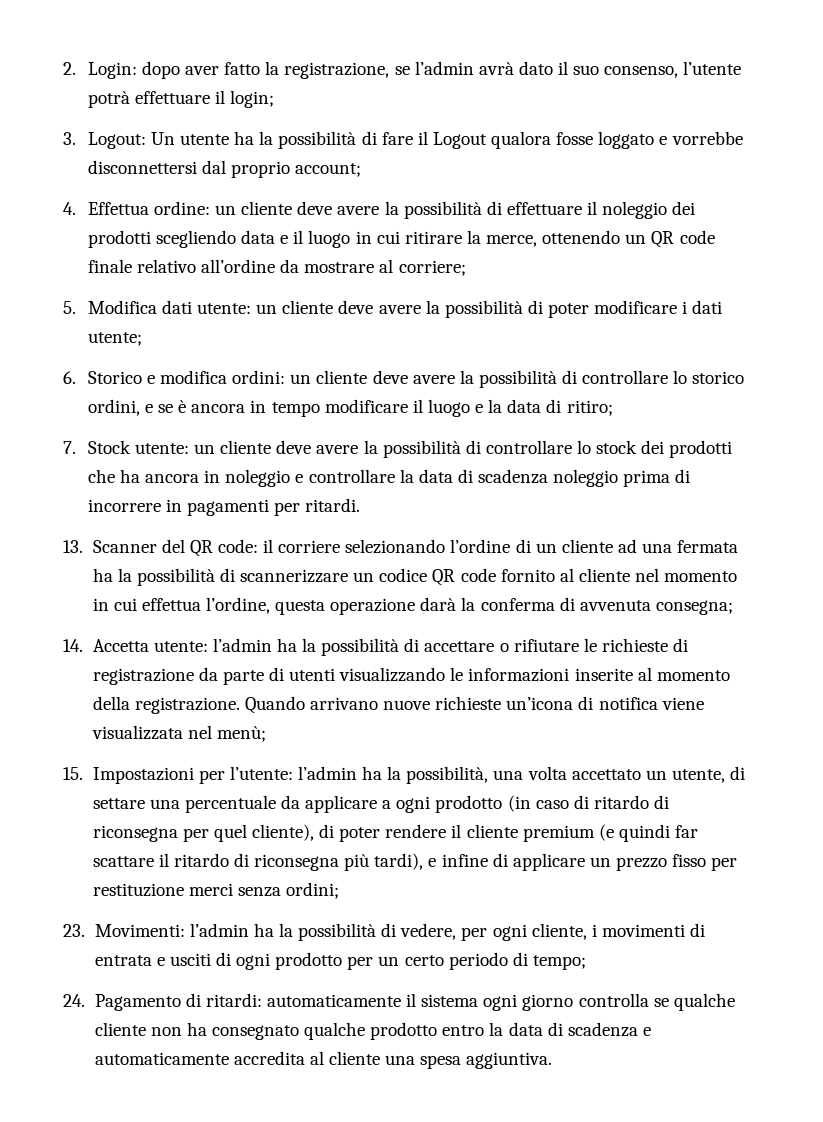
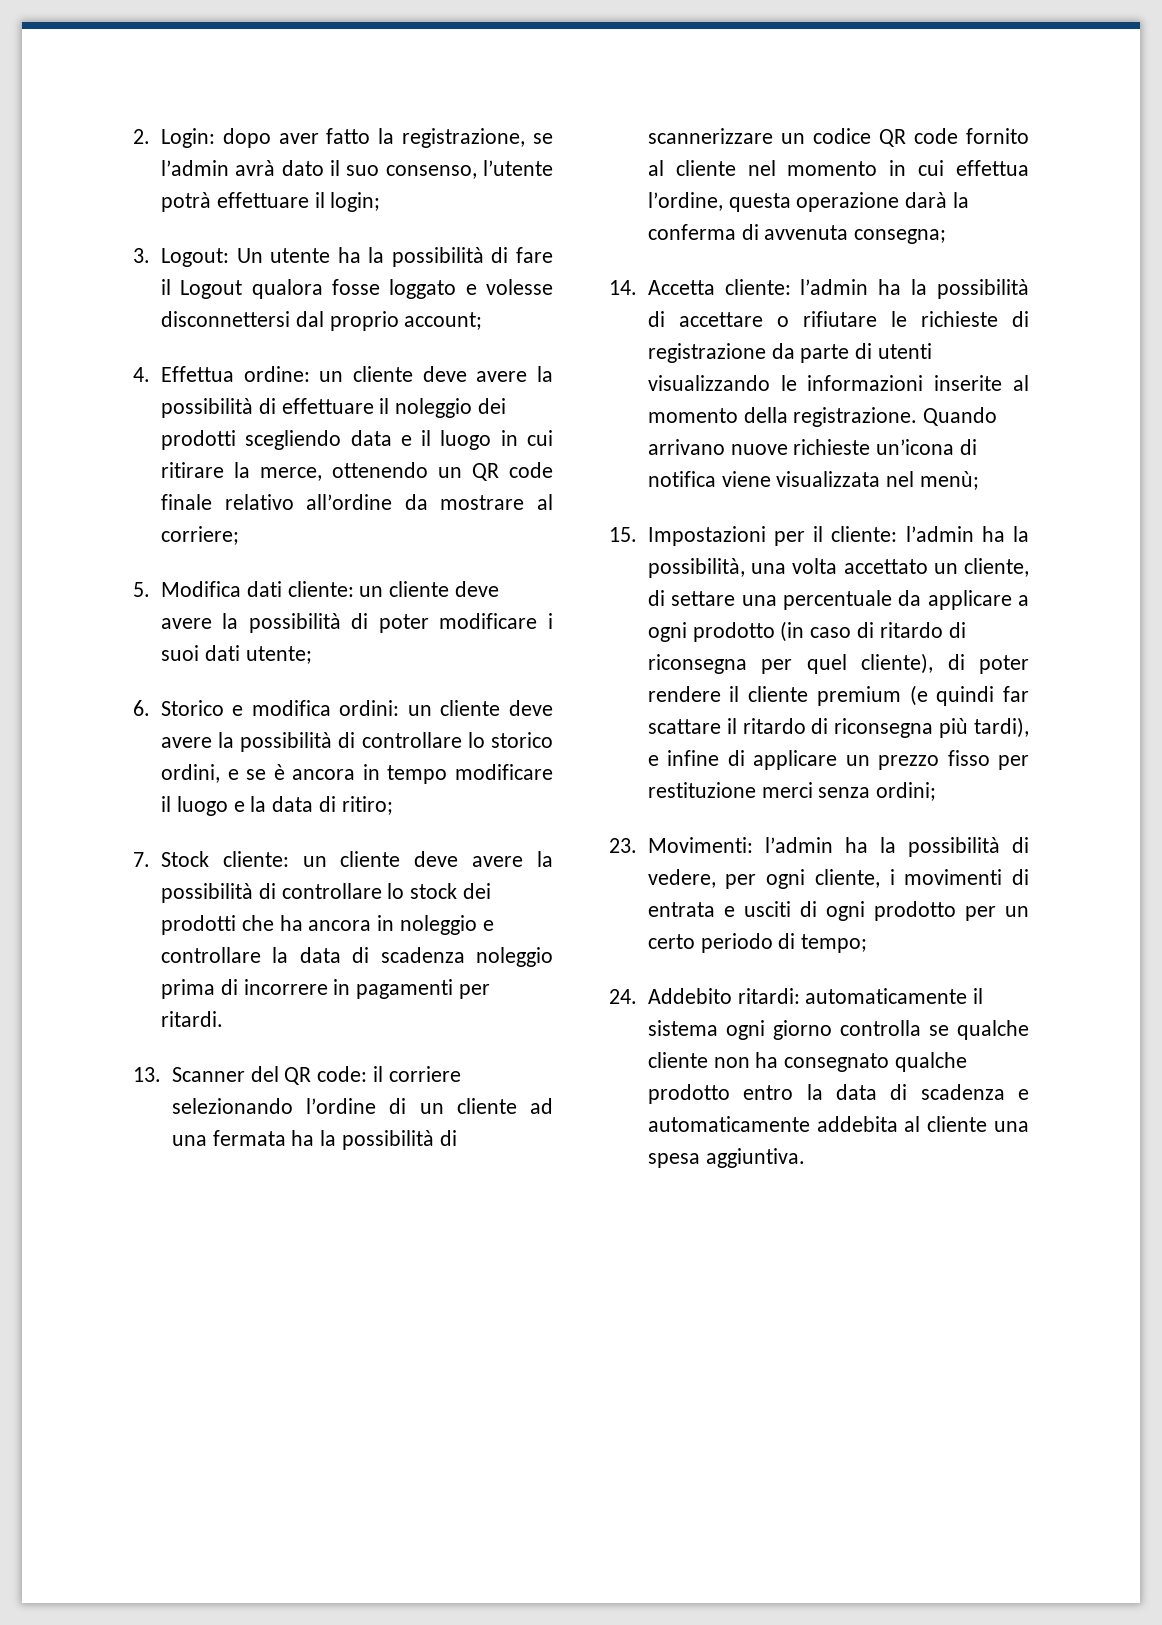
- 3. Logout: Un utente ha la possibilità di fare il Logout qualora fosse loggato e vorrebbe disconnettersi dal proprio account;
+ 3. Logout: Un utente ha la possibilità di fare il Logout qualora fosse loggato e volesse disconnettersi dal proprio account;
- 5. Modifica dati utente: un cliente deve avere la possibilità di poter modificare i dati utente;
+ 5. Modifica dati cliente: un cliente deve avere la possibilità di poter modificare i suoi dati utente;
- 7. Stock utente: un cliente deve avere la possibilità di controllare lo stock dei prodotti che ha ancora in noleggio e controllare la data di scadenza noleggio prima di incorrere in pagamenti per ritardi.
+ 7. Stock cliente: un cliente deve avere la possibilità di controllare lo stock dei prodotti che ha ancora in noleggio e controllare la data di scadenza noleggio prima di incorrere in pagamenti per ritardi.
- 14. Accetta utente: l’admin ha la possibilità di accettare o rifiutare le richieste di registrazione da parte di utenti visualizzando le informazioni inserite al momento della registrazione.
+ 14. Accetta cliente: l’admin ha la possibilità di accettare o rifiutare le richieste di registrazione da parte di utenti visualizzando le informazioni inserite al momento della registrazione.
- 15. Impostazioni per l’utente: l’admin ha la possibilità, una volta accettato un utente, di settare una percentuale da applicare a ogni prodotto (in caso di ritardo di riconsegna per quel cliente), di poter rendere il cliente premium (e quindi far scattare il ritardo di riconsegna più tardi), e infine di applicare un prezzo fisso per restituzione merci senza ordini;
+ 15. Impostazioni per il cliente: l’admin ha la possibilità, una volta accettato un cliente, di settare una percentuale da applicare a ogni prodotto (in caso di ritardo di riconsegna per quel cliente), di poter rendere il cliente premium (e quindi far scattare il ritardo di riconsegna più tardi), e infine di applicare un prezzo fisso per restituzione merci senza ordini;
- 24. Pagamento di ritardi: automaticamente il sistema ogni giorno controlla se qualche cliente non ha consegnato qualche prodotto entro la data di scadenza e automaticamente accredita al cliente una spesa aggiuntiva.
+ 24. Addebito ritardi: automaticamente il sistema ogni giorno controlla se qualche cliente non ha consegnato qualche prodotto entro la data di scadenza e automaticamente addebita al cliente una spesa aggiuntiva.

